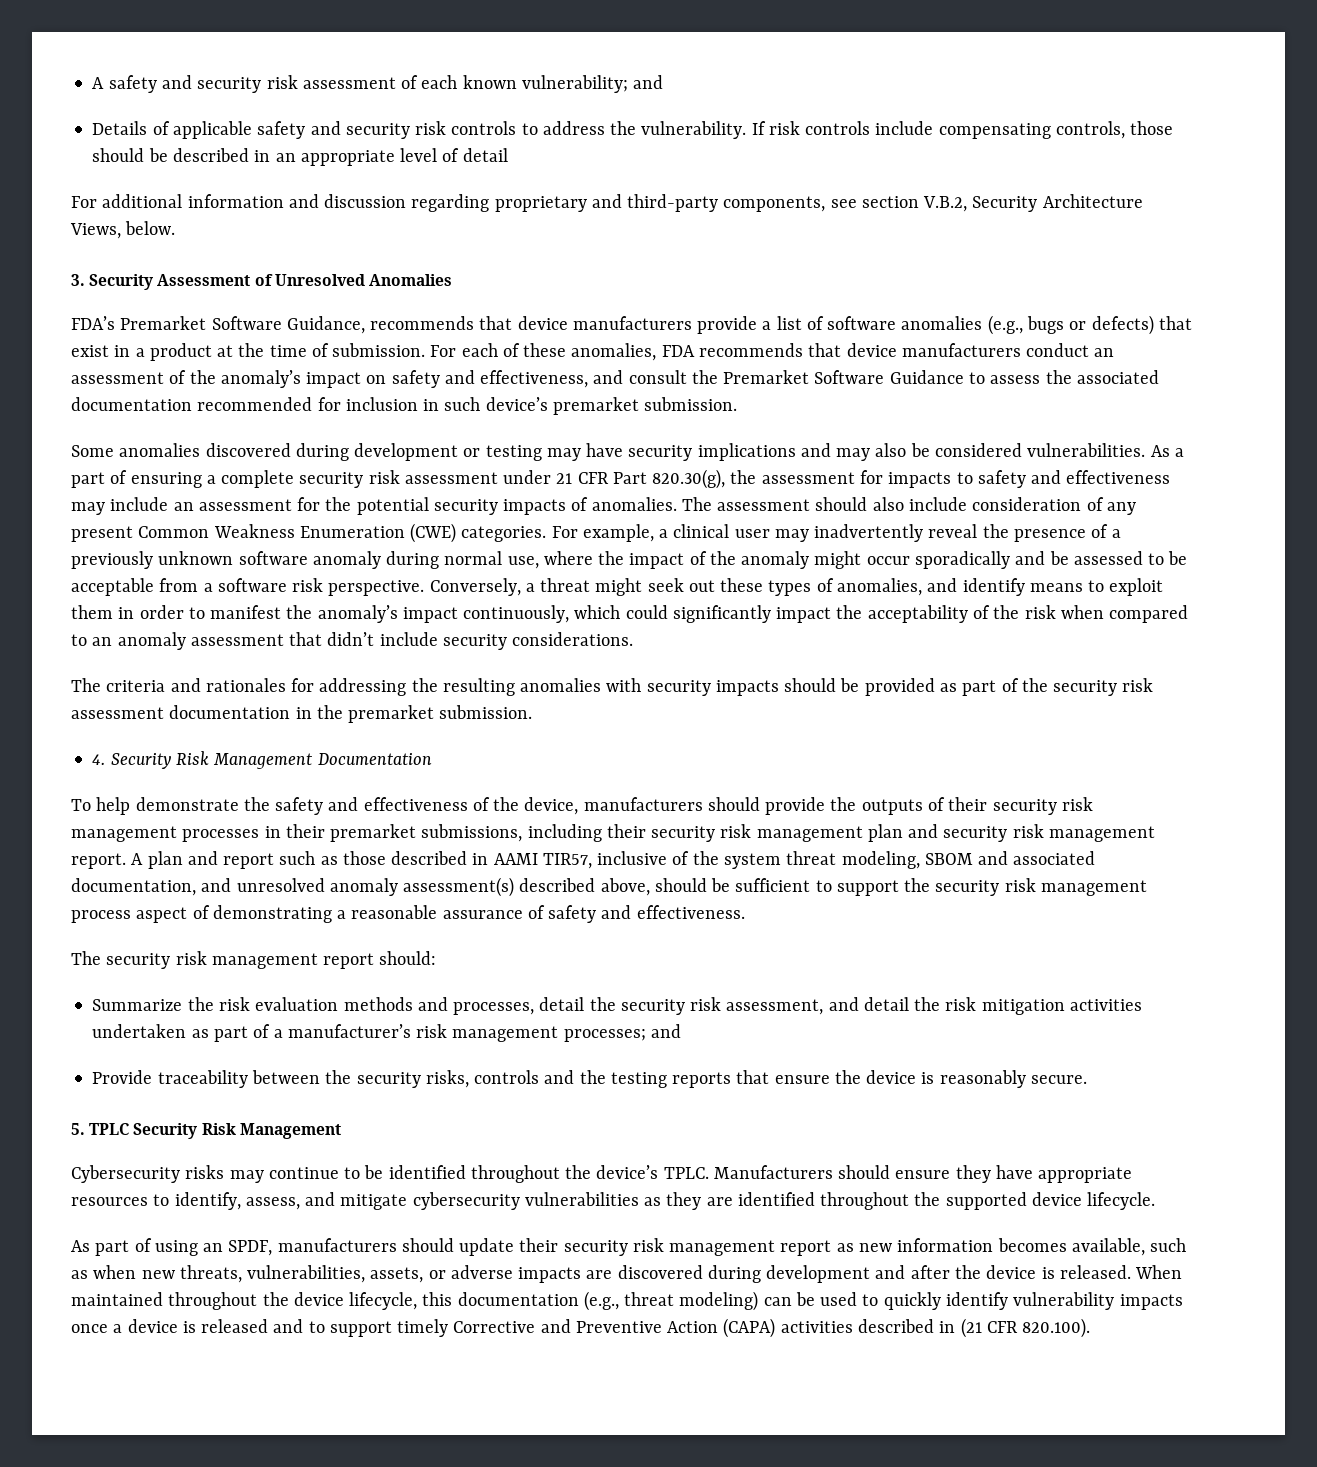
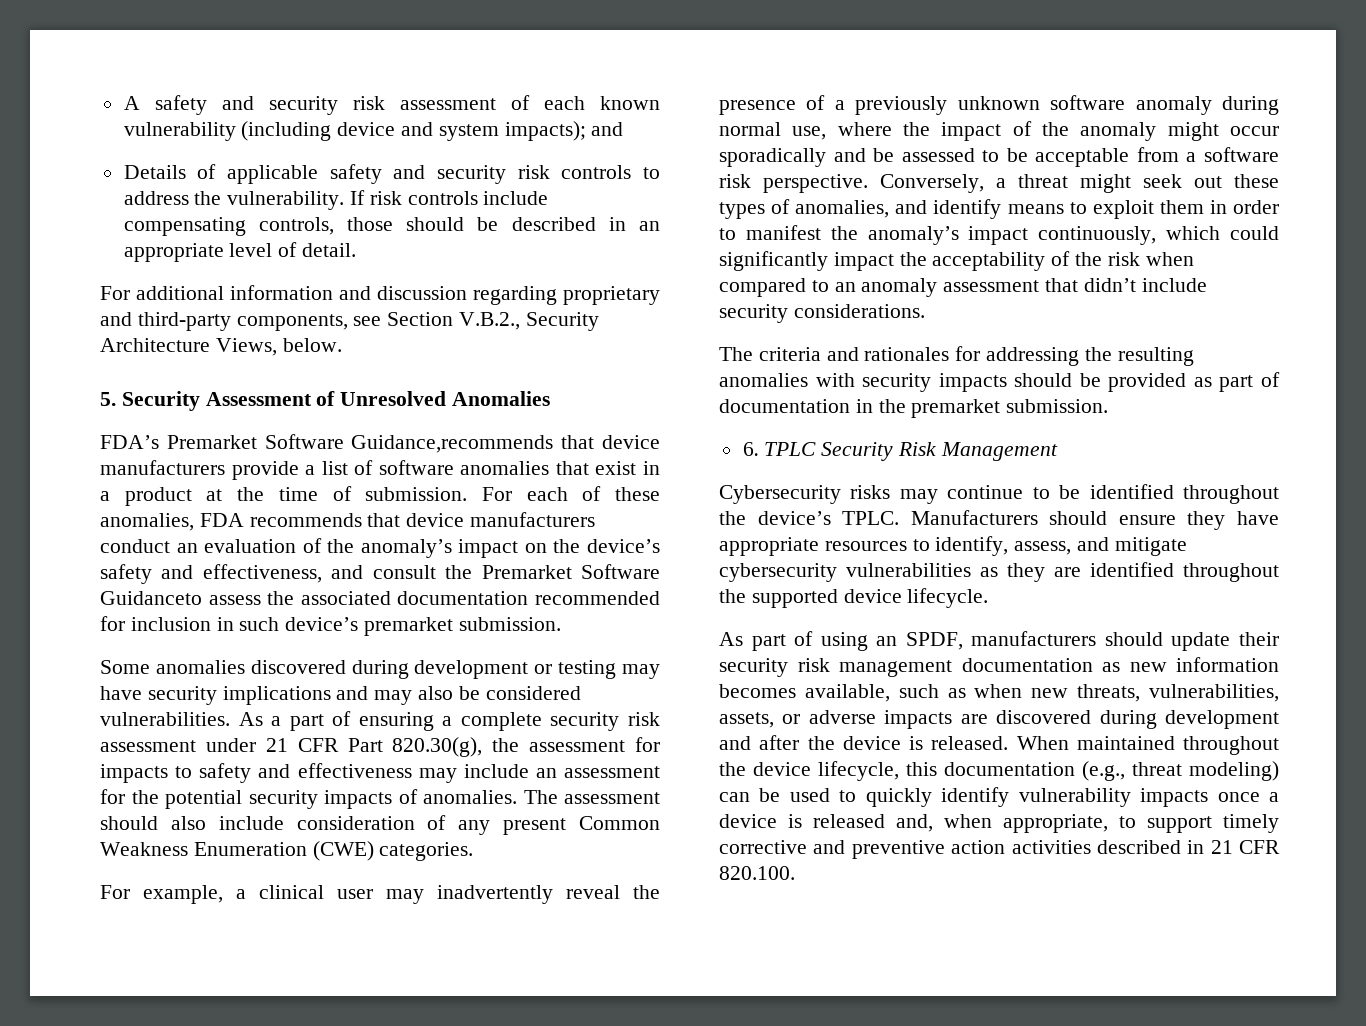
- A safety and security risk assessment of each known vulnerability; and
+ A safety and security risk assessment of each known vulnerability (including device and system impacts); and
- If risk controls include compensating controls, those should be described in an appropriate level of detail
+ If risk controls include compensating controls, those should be described in an appropriate level of detail.
- For additional information and discussion regarding proprietary and third-party components, see section V.B.2, Security Architecture Views, below.
+ For additional information and discussion regarding proprietary and third-party components, see Section V.B.2., Security Architecture Views, below.
- 3. Security Assessment of Unresolved Anomalies
+ 5. Security Assessment of Unresolved Anomalies
- FDA’s Premarket Software Guidance, recommends that device manufacturers provide a list of software anomalies (e.g., bugs or defects) that exist in a product at the time of submission.
+ FDA’s Premarket Software Guidance,recommends that device manufacturers provide a list of software anomalies that exist in a product at the time of submission.
- For each of these anomalies, FDA recommends that device manufacturers conduct an assessment of the anomaly’s impact on safety and effectiveness, and consult the Premarket Software Guidance to assess the associated documentation recommended for inclusion in such device’s premarket submission.
+ For each of these anomalies, FDA recommends that device manufacturers conduct an evaluation of the anomaly’s impact on the device’s safety and effectiveness, and consult the Premarket Software Guidanceto assess the associated documentation recommended for inclusion in such device’s premarket submission.
- The assessment should also include consideration of any present Common Weakness Enumeration (CWE) categories. For example, a clinical user may inadvertently reveal the presence of a previously unknown software anomaly during normal use, where the impact of the anomaly might occur sporadically and be assessed to be acceptable from a software risk perspective.
+ The assessment should also include consideration of any present Common Weakness Enumeration (CWE) categories.
+ For example, a clinical user may inadvertently reveal the presence of a previously unknown software anomaly during normal use, where the impact of the anomaly might occur sporadically and be assessed to be acceptable from a software risk perspective.
- The criteria and rationales for addressing the resulting anomalies with security impacts should be provided as part of the security risk assessment documentation in the premarket submission.
+ The criteria and rationales for addressing the resulting anomalies with security impacts should be provided as part of documentation in the premarket submission.
- 4. Security Risk Management Documentation
- To help demonstrate the safety and effectiveness of the device, manufacturers should provide the outputs of their security risk management processes in their premarket submissions, including their security risk management plan and security risk management report. A plan and report such as those described in AAMI TIR57, inclusive of the system threat modeling, SBOM and associated documentation, and unresolved anomaly assessment(s) described above, should be sufficient to support the security risk management process aspect of demonstrating a reasonable assurance of safety and effectiveness.
- The security risk management report should:
- Summarize the risk evaluation methods and processes, detail the security risk assessment, and detail the risk mitigation activities undertaken as part of a manufacturer’s risk management processes; and
- Provide traceability between the security risks, controls and the testing reports that ensure the device is reasonably secure.
- 5. TPLC Security Risk Management
+ 6. TPLC Security Risk Management
- As part of using an SPDF, manufacturers should update their security risk management report as new information becomes available, such as when new threats, vulnerabilities, assets, or adverse impacts are discovered during development and after the device is released.
+ As part of using an SPDF, manufacturers should update their security risk management documentation as new information becomes available, such as when new threats, vulnerabilities, assets, or adverse impacts are discovered during development and after the device is released.
- When maintained throughout the device lifecycle, this documentation (e.g., threat modeling) can be used to quickly identify vulnerability impacts once a device is released and to support timely Corrective and Preventive Action (CAPA) activities described in (21 CFR 820.100).
+ When maintained throughout the device lifecycle, this documentation (e.g., threat modeling) can be used to quickly identify vulnerability impacts once a device is released and, when appropriate, to support timely corrective and preventive action activities described in 21 CFR 820.100.

